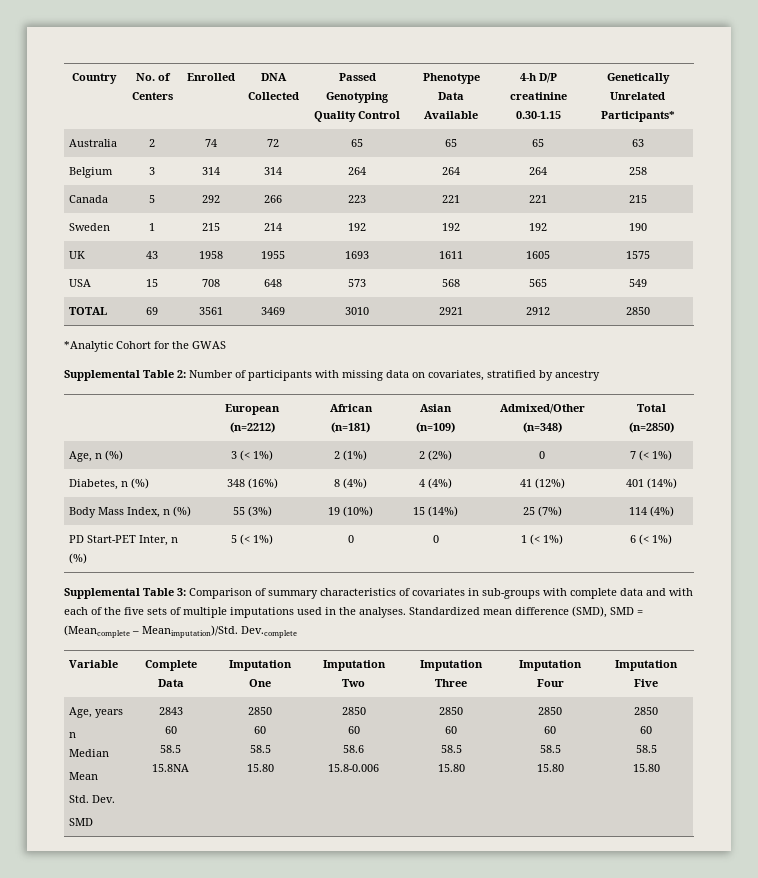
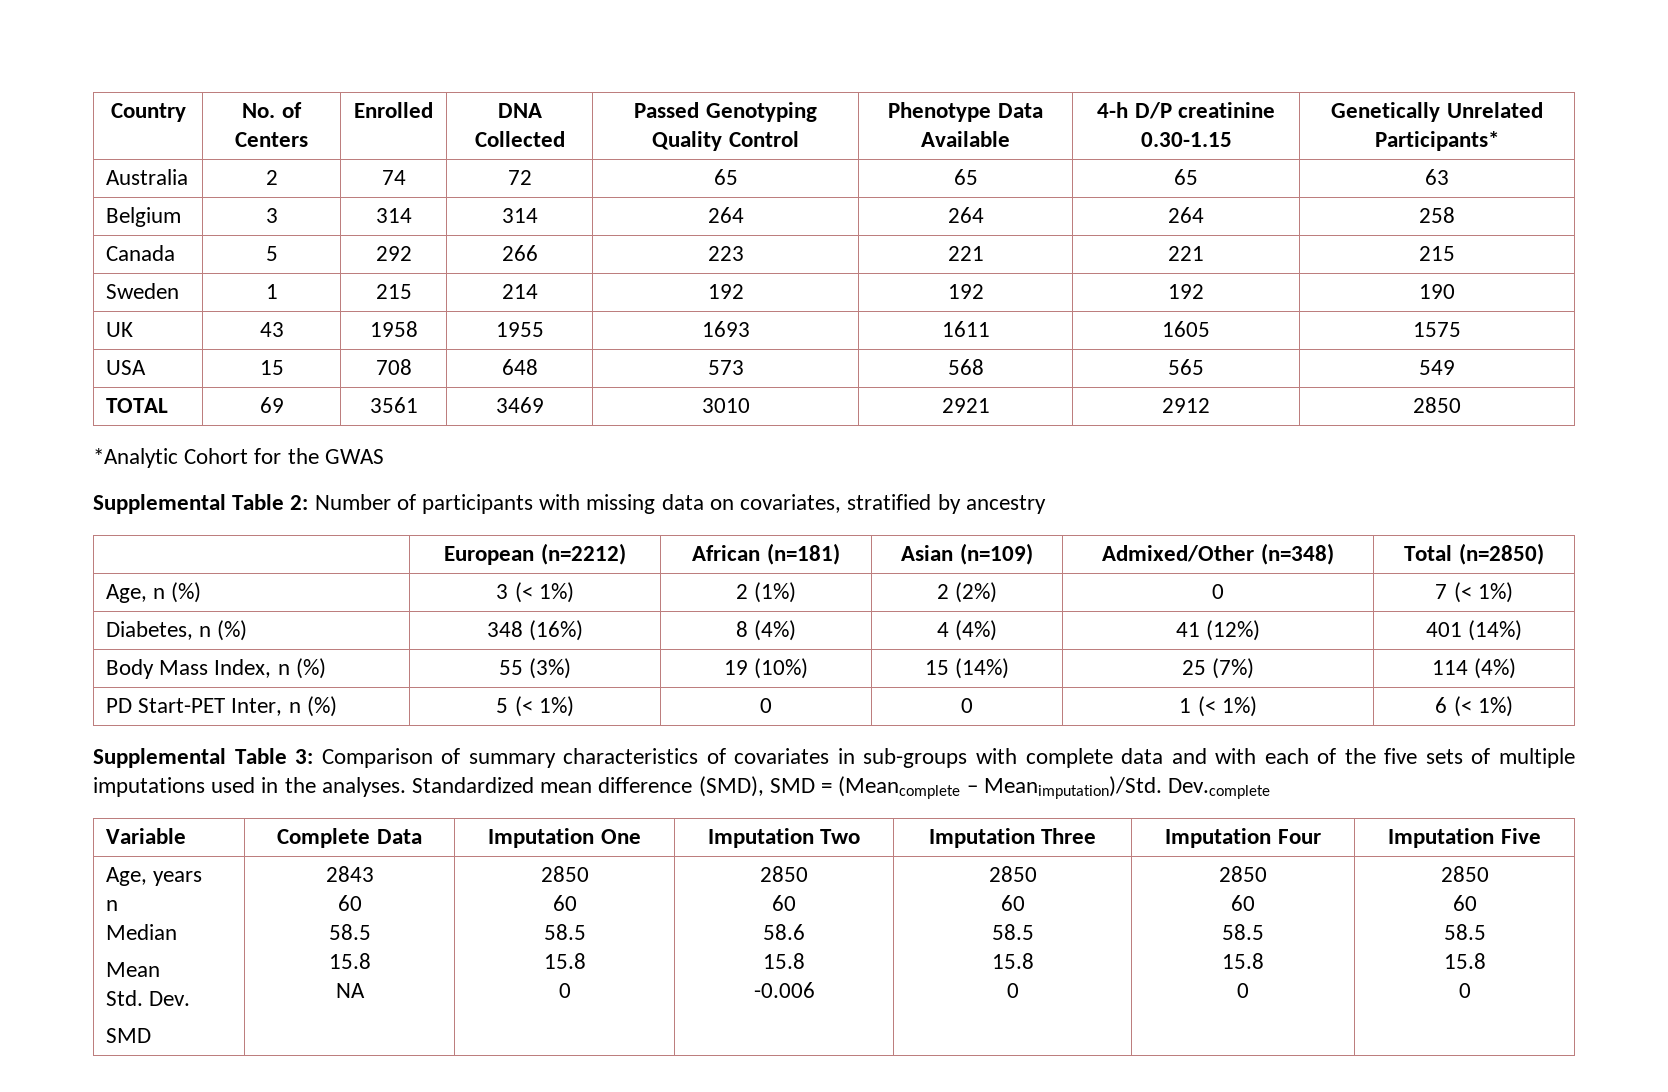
  Age, years
  n
  Median
  Mean
  Std. Dev.
  SMD | 2843
  60
  58.5
- 15.8NA | 2850
+ 15.8
+ NA | 2850
  60
  58.5
- 15.80 | 2850
+ 15.8
+ 0 | 2850
  60
  58.6
- 15.8-0.006 | 2850
+ 15.8
+ -0.006 | 2850
  60
  58.5
- 15.80 | 2850
+ 15.8
+ 0 | 2850
  60
  58.5
- 15.80 | 2850
+ 15.8
+ 0 | 2850
  60
  58.5
- 15.80
+ 15.8
+ 0

